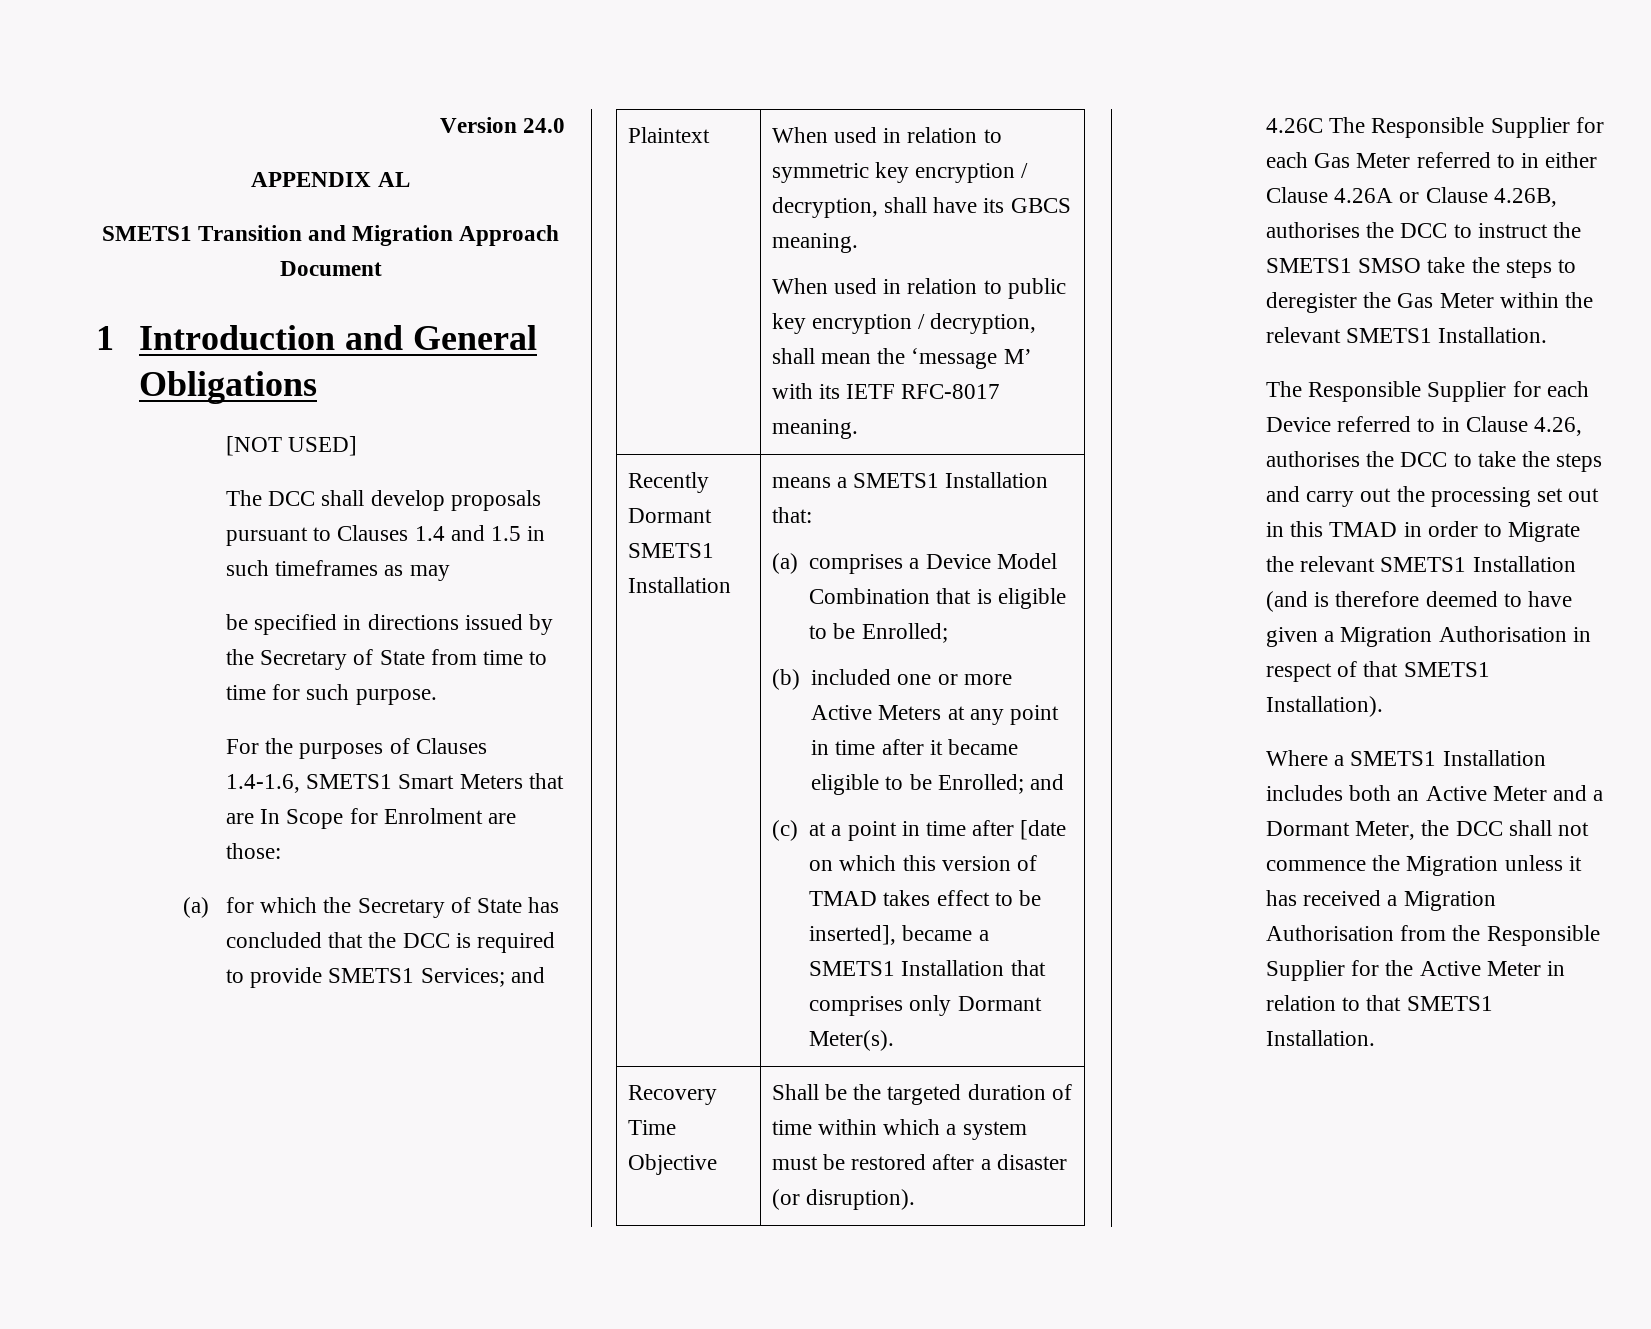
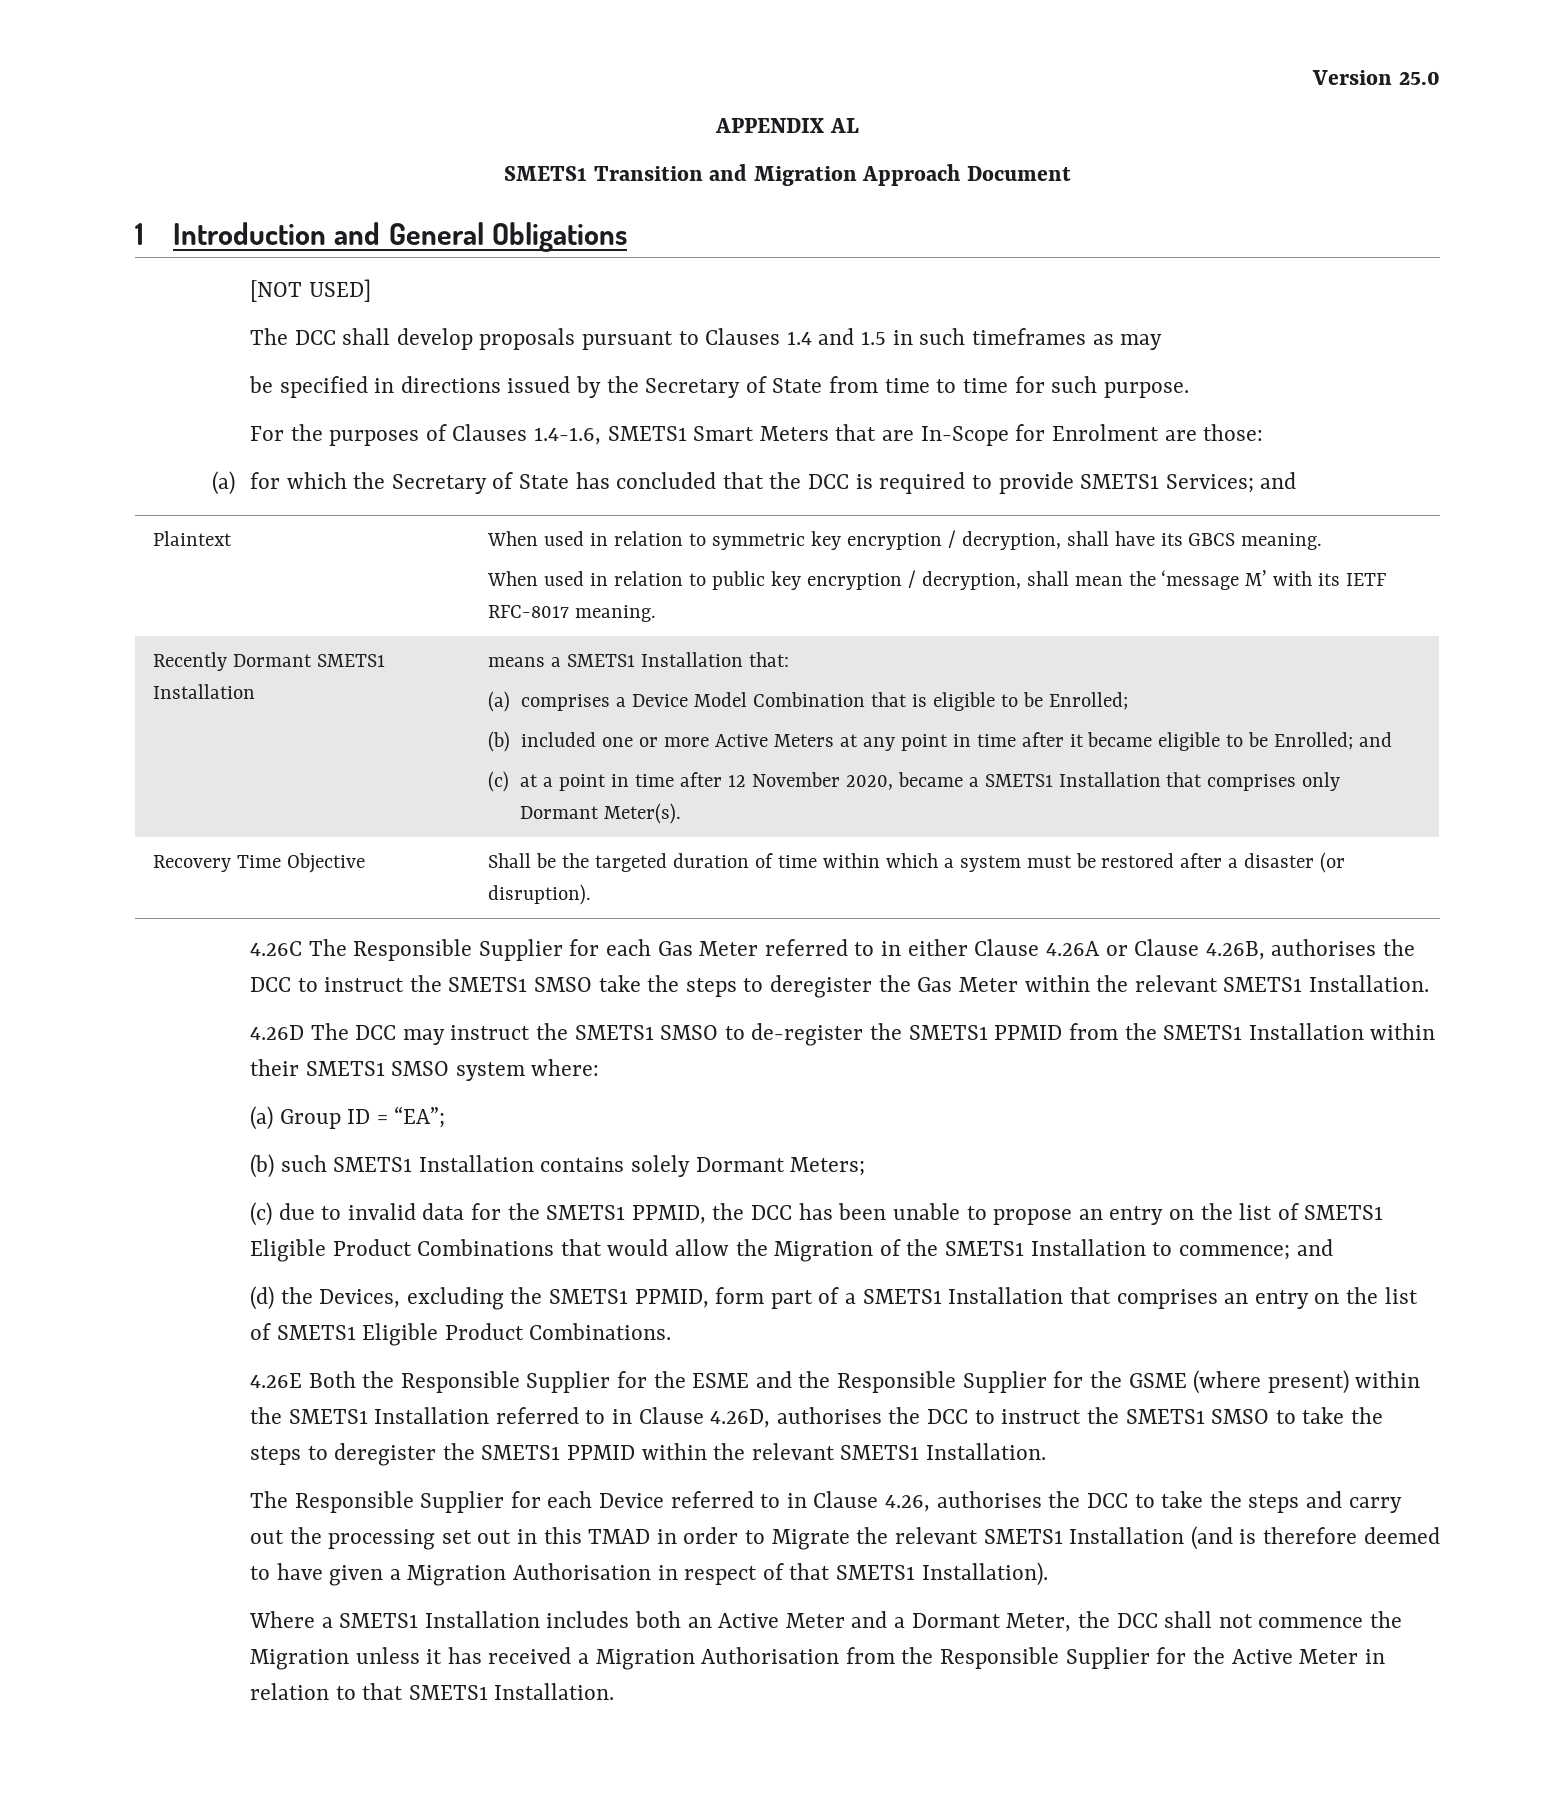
- Version 24.0
+ Version 25.0
- For the purposes of Clauses 1.4-1.6, SMETS1 Smart Meters that are In Scope for Enrolment are those:
+ For the purposes of Clauses 1.4-1.6, SMETS1 Smart Meters that are In-Scope for Enrolment are those:
- (c) at a point in time after [date on which this version of TMAD takes effect to be inserted], became a SMETS1 Installation that comprises only Dormant Meter(s).
+ (c) at a point in time after 12 November 2020, became a SMETS1 Installation that comprises only Dormant Meter(s).
+ 4.26D The DCC may instruct the SMETS1 SMSO to de-register the SMETS1 PPMID from the SMETS1 Installation within their SMETS1 SMSO system where:
+ (a) Group ID = “EA”;
+ (b) such SMETS1 Installation contains solely Dormant Meters;
+ (c) due to invalid data for the SMETS1 PPMID, the DCC has been unable to propose an entry on the list of SMETS1 Eligible Product Combinations that would allow the Migration of the SMETS1 Installation to commence; and
+ (d) the Devices, excluding the SMETS1 PPMID, form part of a SMETS1 Installation that comprises an entry on the list of SMETS1 Eligible Product Combinations.
+ 4.26E Both the Responsible Supplier for the ESME and the Responsible Supplier for the GSME (where present) within the SMETS1 Installation referred to in Clause 4.26D, authorises the DCC to instruct the SMETS1 SMSO to take the steps to deregister the SMETS1 PPMID within the relevant SMETS1 Installation.

